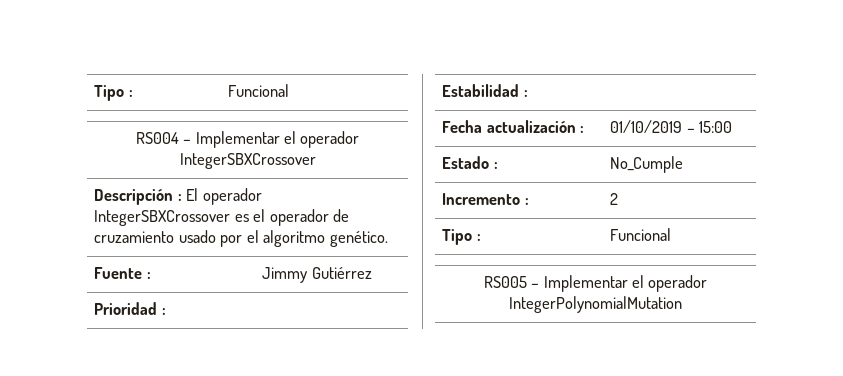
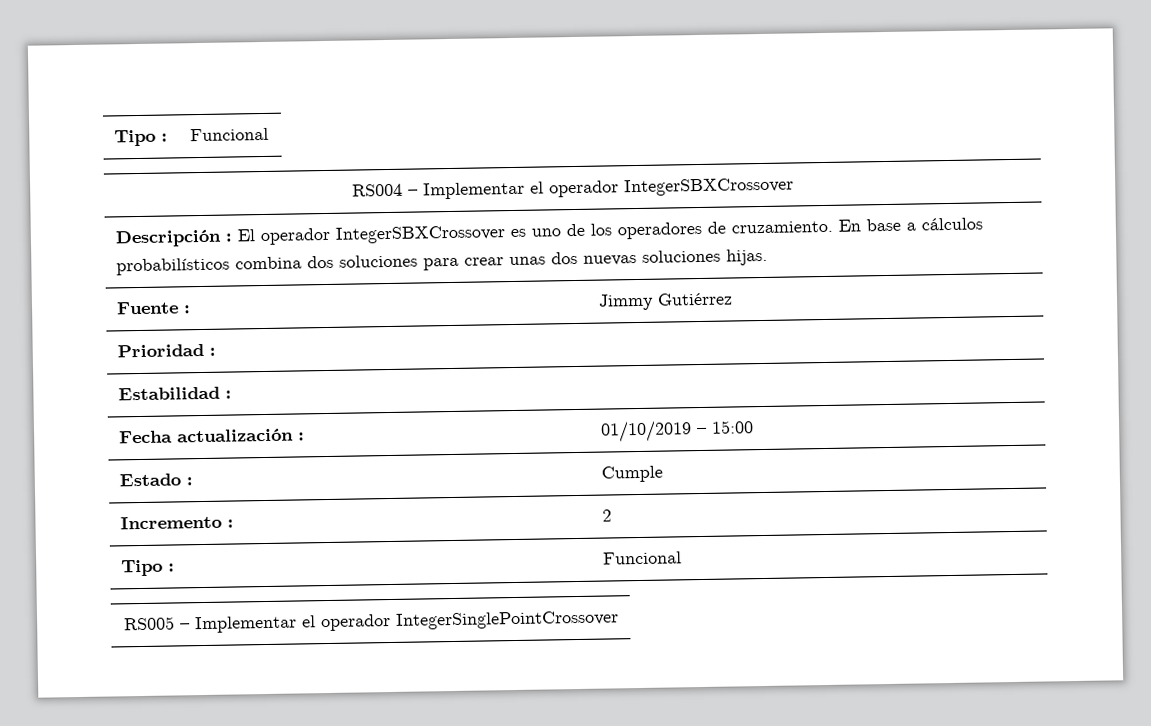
- Descripción : El operador IntegerSBXCrossover es el operador de cruzamiento usado por el algoritmo genético.
+ Descripción : El operador IntegerSBXCrossover es uno de los operadores de cruzamiento. En base a cálculos probabilísticos combina dos soluciones para crear unas dos nuevas soluciones hijas.
- Estado : | No_Cumple
+ Estado : | Cumple
- RS005 – Implementar el operador IntegerPolynomialMutation
+ RS005 – Implementar el operador IntegerSinglePointCrossover

